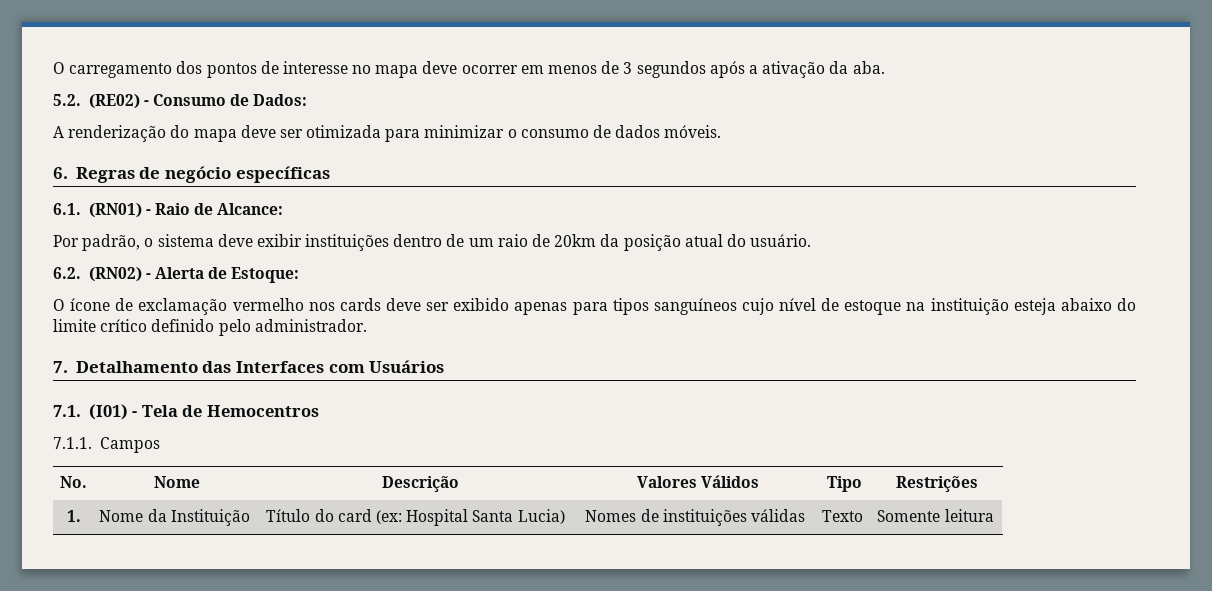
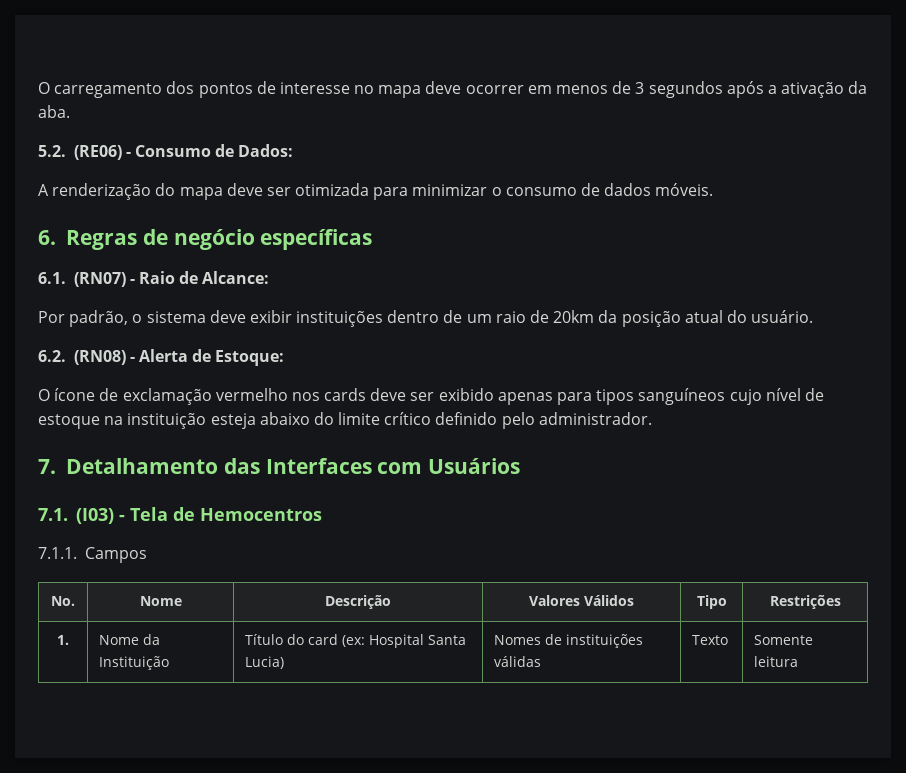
- 5.2. (RE02) - Consumo de Dados:
+ 5.2. (RE06) - Consumo de Dados:
- 6.1. (RN01) - Raio de Alcance:
+ 6.1. (RN07) - Raio de Alcance:
- 6.2. (RN02) - Alerta de Estoque:
+ 6.2. (RN08) - Alerta de Estoque:
- 7.1. (I01) - Tela de Hemocentros
+ 7.1. (I03) - Tela de Hemocentros

